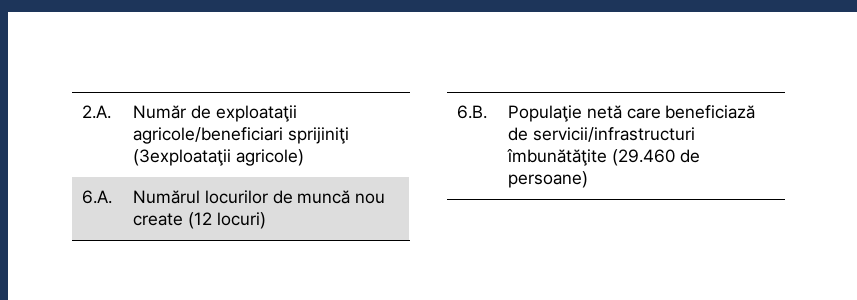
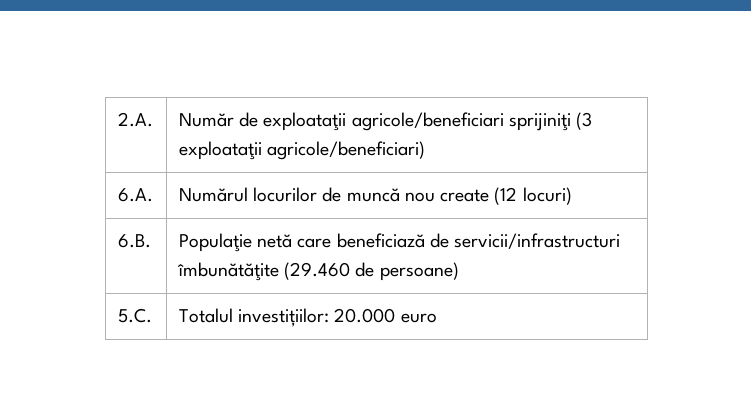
- 2.A. | Număr de exploataţii agricole/beneficiari sprijiniţi (3exploataţii agricole)
+ 2.A. | Număr de exploataţii agricole/beneficiari sprijiniţi (3 exploataţii agricole/beneficiari)
+ 5.C. | Totalul investițiilor: 20.000 euro

